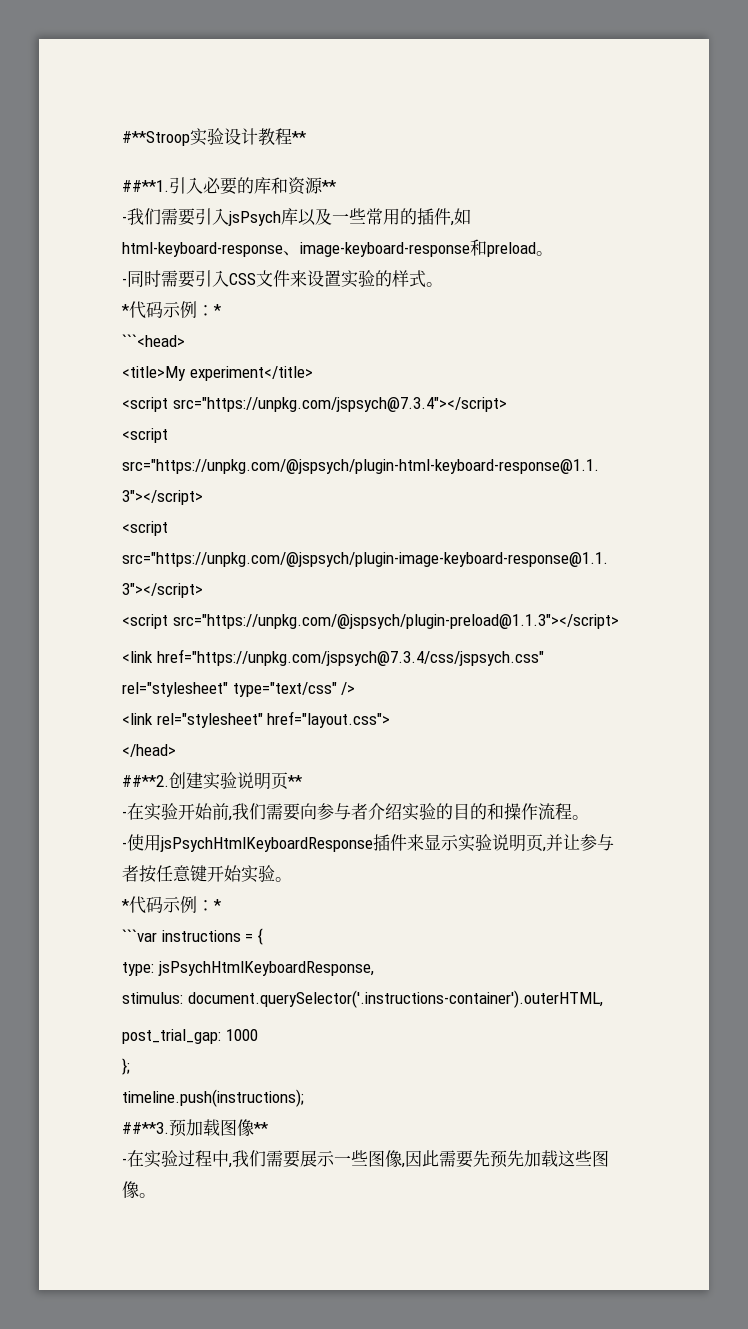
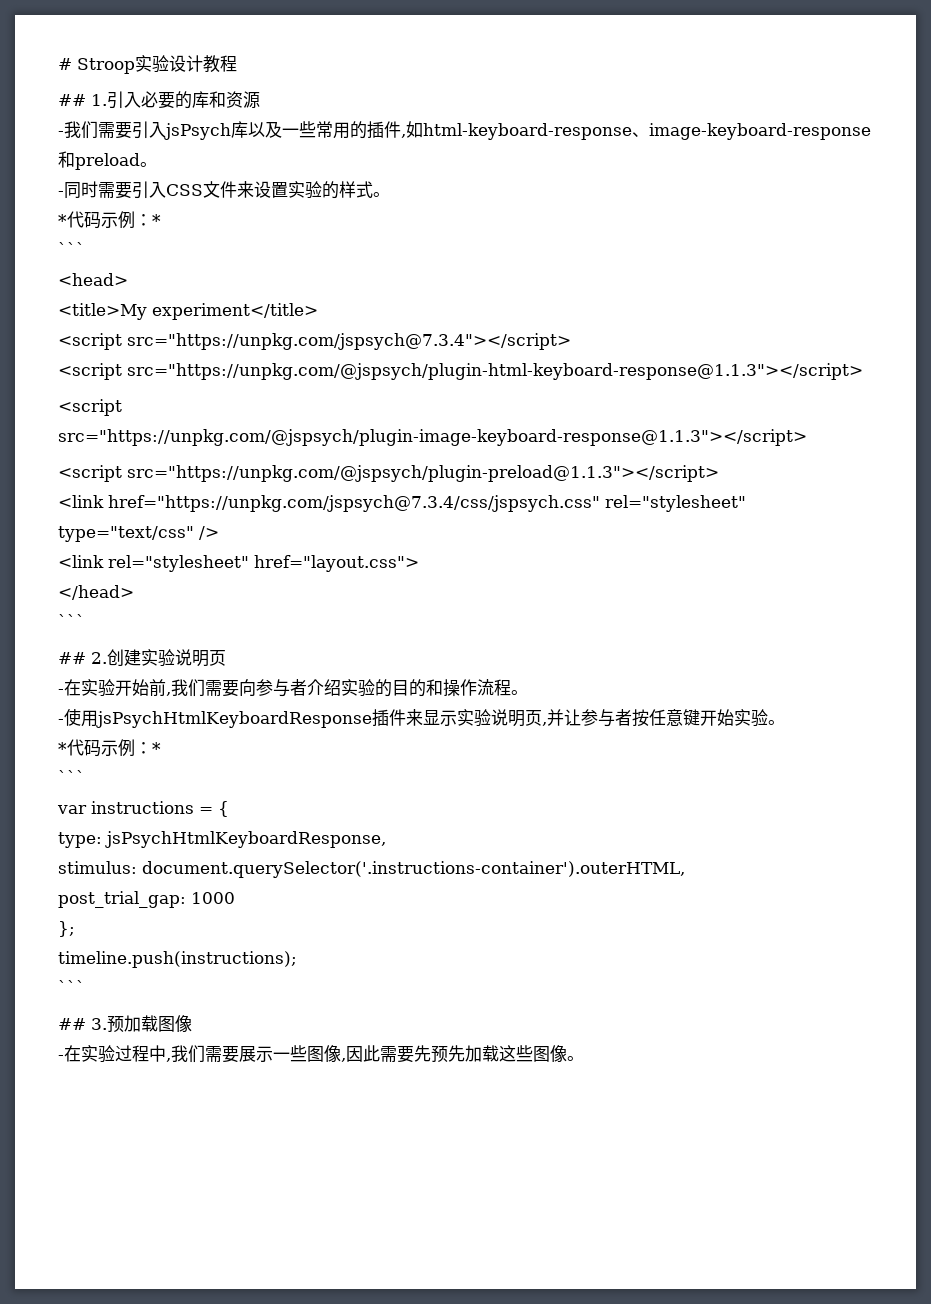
- #**Stroop实验设计教程**
- ##**1.引入必要的库和资源**
+ # Stroop实验设计教程
+ ## 1.引入必要的库和资源
  -同时需要引入CSS文件来设置实验的样式。
  *代码示例：*
- ```<head>
+ ```
+ <head>
  </head>
- ##**2.创建实验说明页**
+ ```
+ ## 2.创建实验说明页
  -使用jsPsychHtmlKeyboardResponse插件来显示实验说明页,并让参与者按任意键开始实验。
  *代码示例：*
- ```var instructions = {
+ ```
+ var instructions = {
  timeline.push(instructions);
- ##**3.预加载图像**
+ ```
+ ## 3.预加载图像

